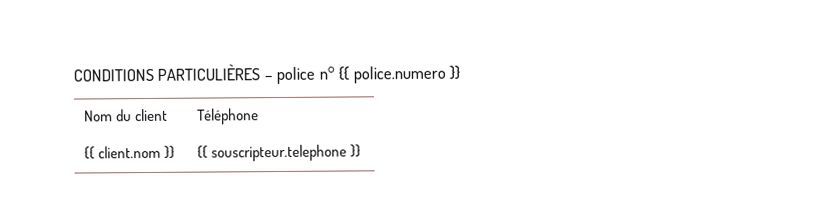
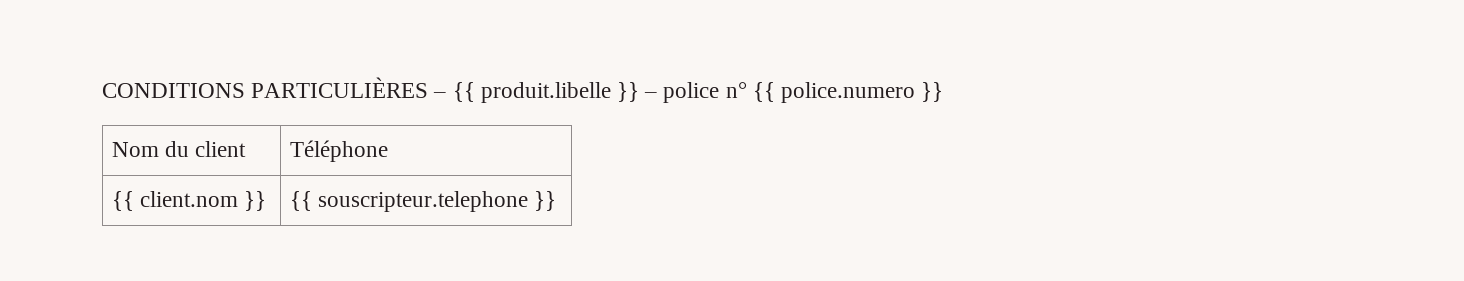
- CONDITIONS PARTICULIÈRES – police n° {{ police.numero }}
+ CONDITIONS PARTICULIÈRES – {{ produit.libelle }} – police n° {{ police.numero }}

